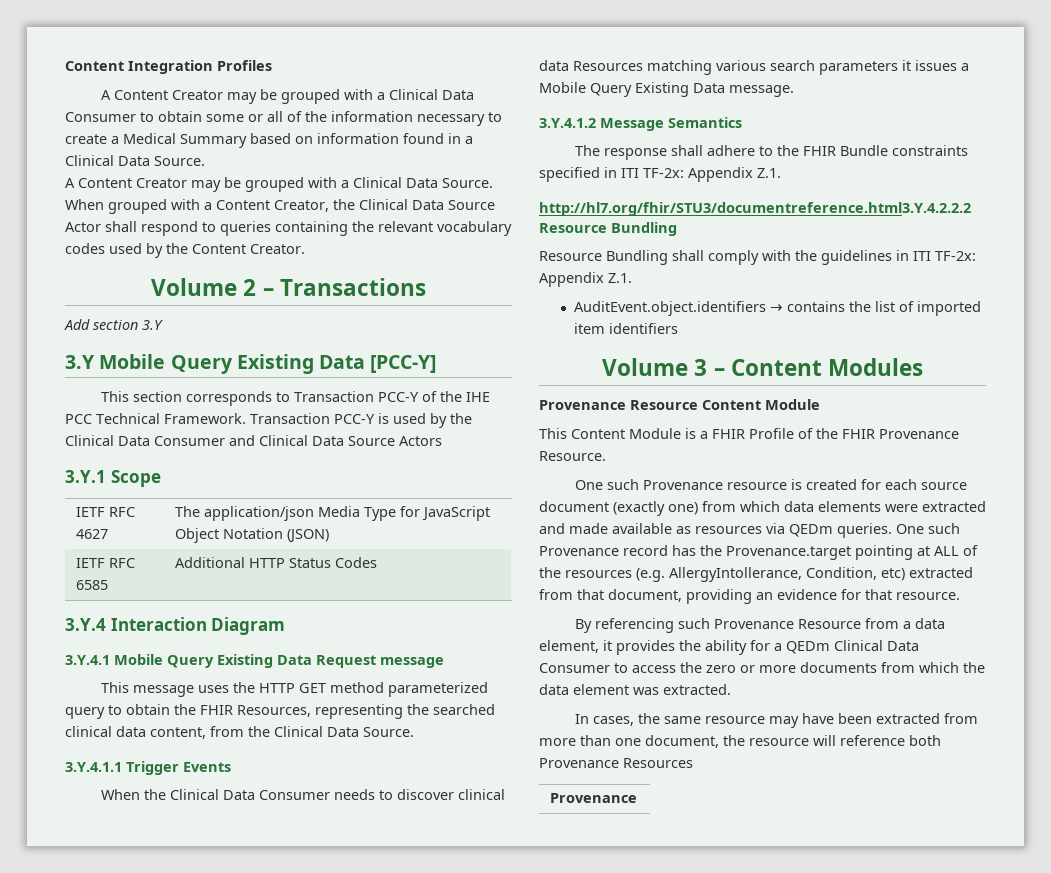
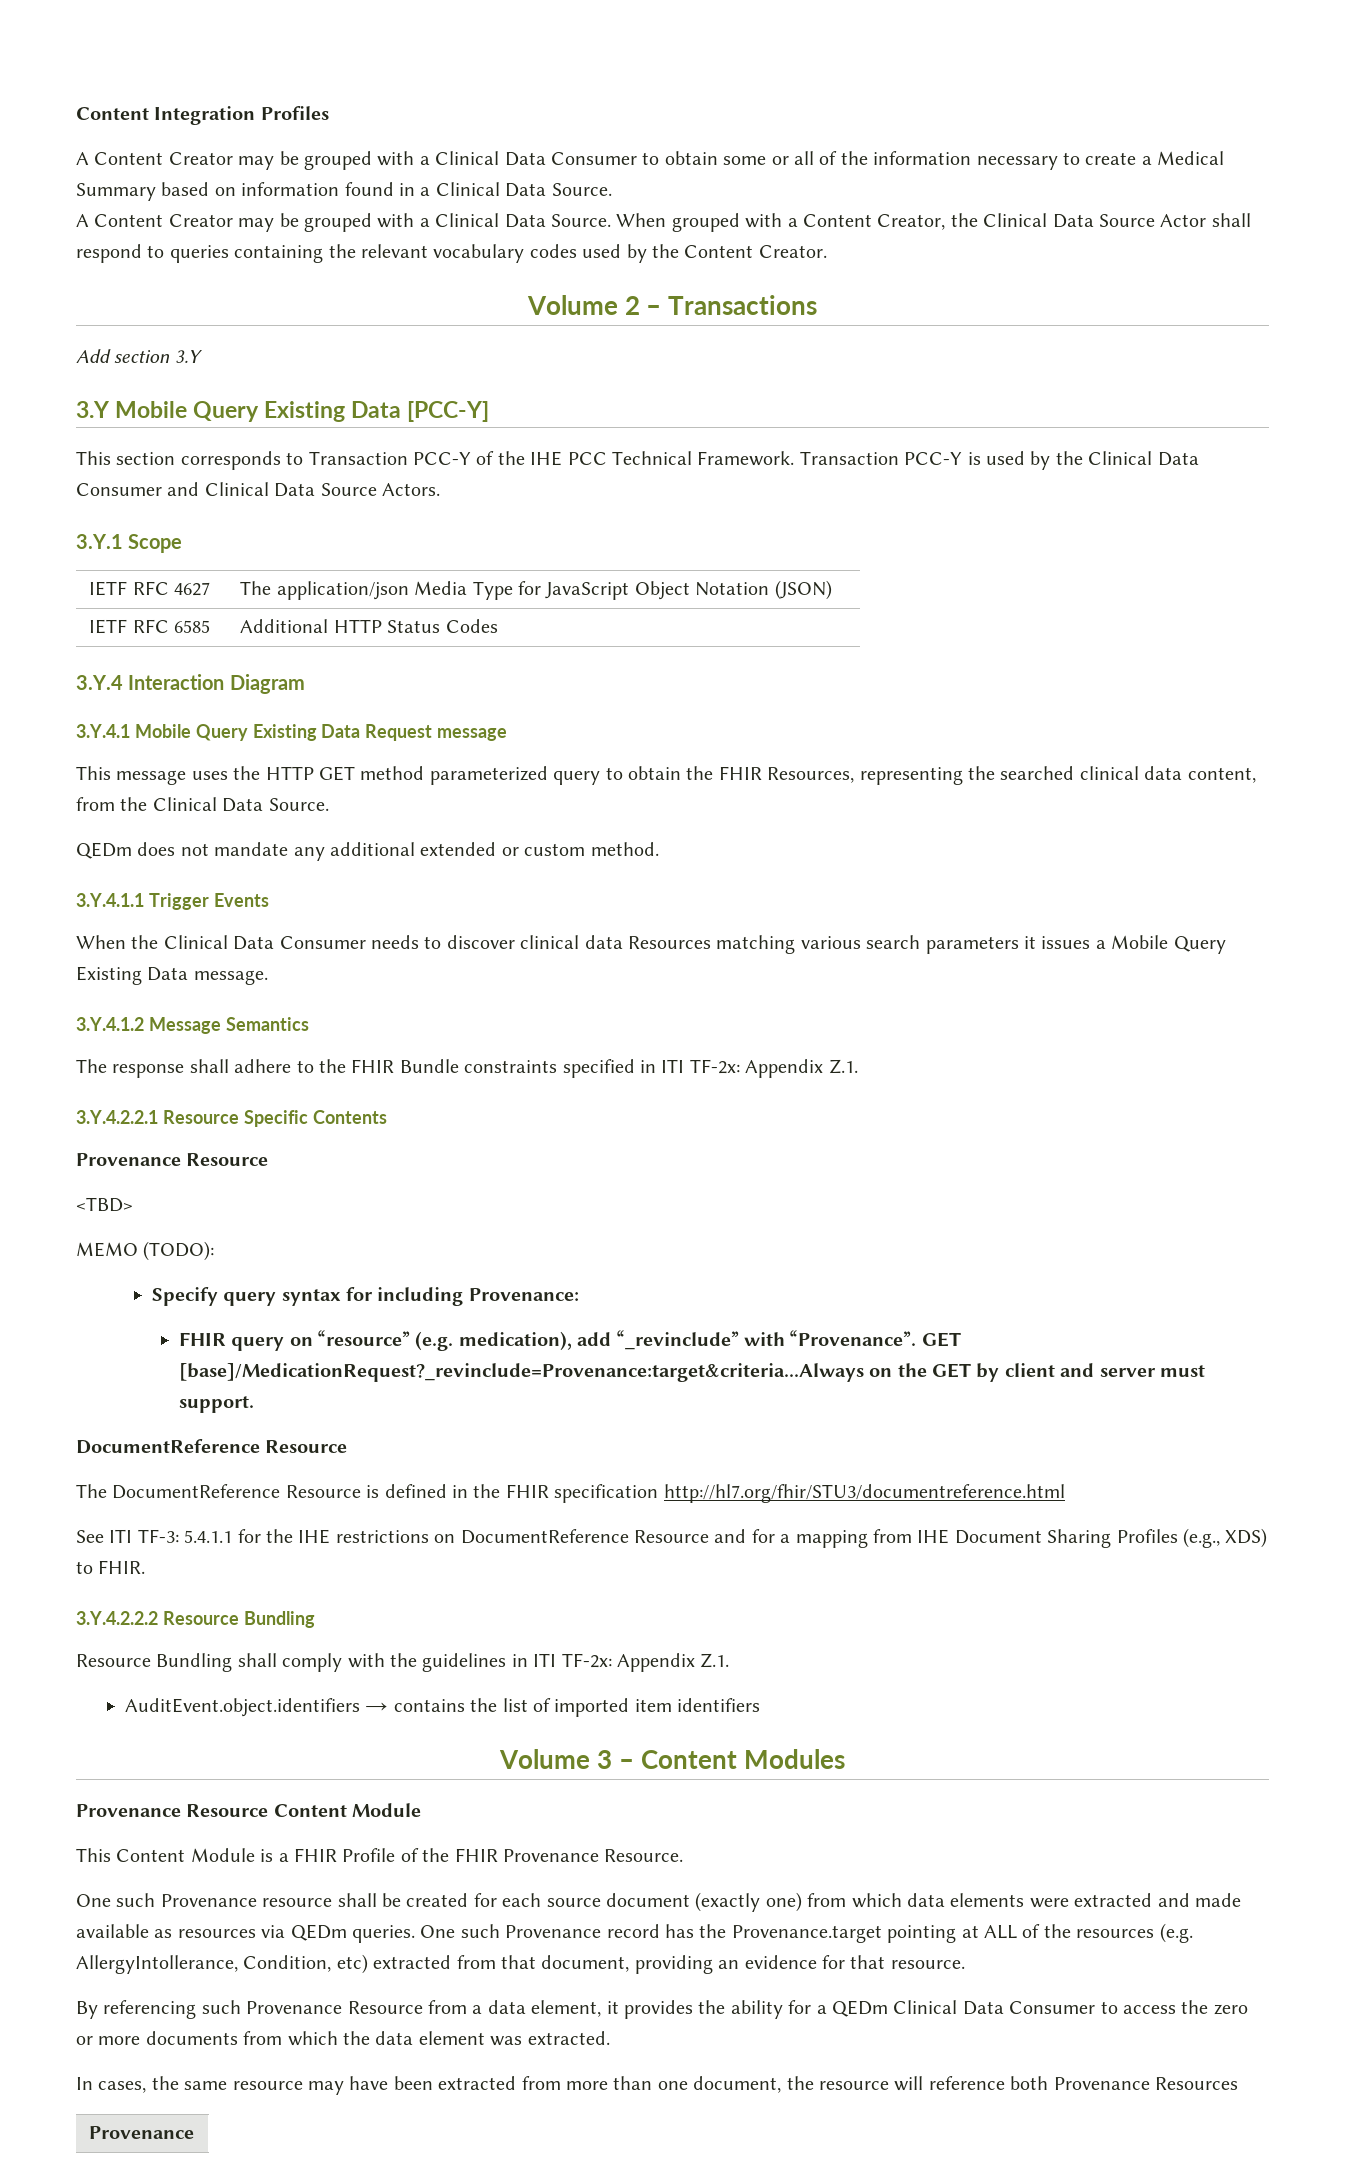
- Transaction PCC-Y is used by the Clinical Data Consumer and Clinical Data Source Actors
+ Transaction PCC-Y is used by the Clinical Data Consumer and Clinical Data Source Actors.
+ QEDm does not mandate any additional extended or custom method.
- http://hl7.org/fhir/STU3/documentreference.html3.Y.4.2.2.2 Resource Bundling
+ 3.Y.4.2.2.1 Resource Specific Contents
+ Provenance Resource
+ <TBD>
+ MEMO (TODO):
+ Specify query syntax for including Provenance:
+ FHIR query on “resource” (e.g. medication), add “_revinclude” with “Provenance”. GET [base]/MedicationRequest?_revinclude=Provenance:target&criteria...Always on the GET by client and server must support.
+ DocumentReference Resource
+ The DocumentReference Resource is defined in the FHIR specification http://hl7.org/fhir/STU3/documentreference.html
+ See ITI TF-3: 5.4.1.1 for the IHE restrictions on DocumentReference Resource and for a mapping from IHE Document Sharing Profiles (e.g., XDS) to FHIR.
+ 3.Y.4.2.2.2 Resource Bundling
- One such Provenance resource is created for each source document (exactly one) from which data elements were extracted and made available as resources via QEDm queries.
+ One such Provenance resource shall be created for each source document (exactly one) from which data elements were extracted and made available as resources via QEDm queries.

